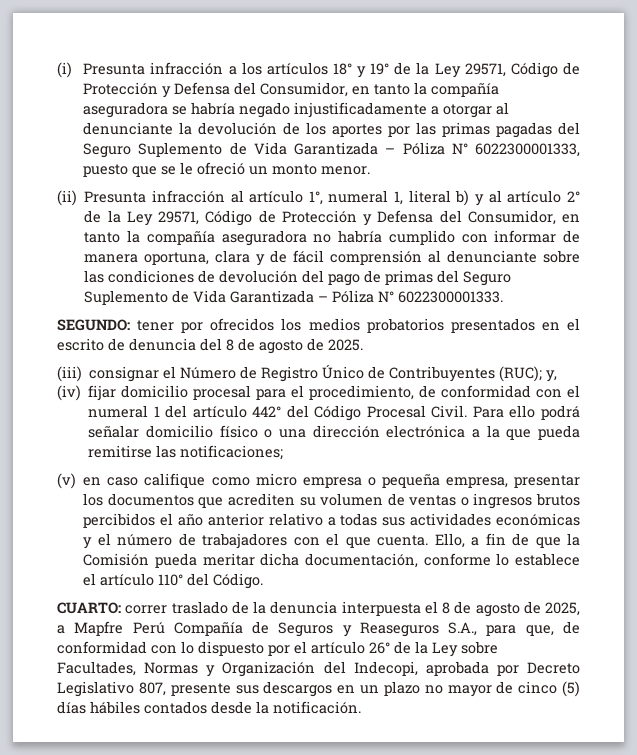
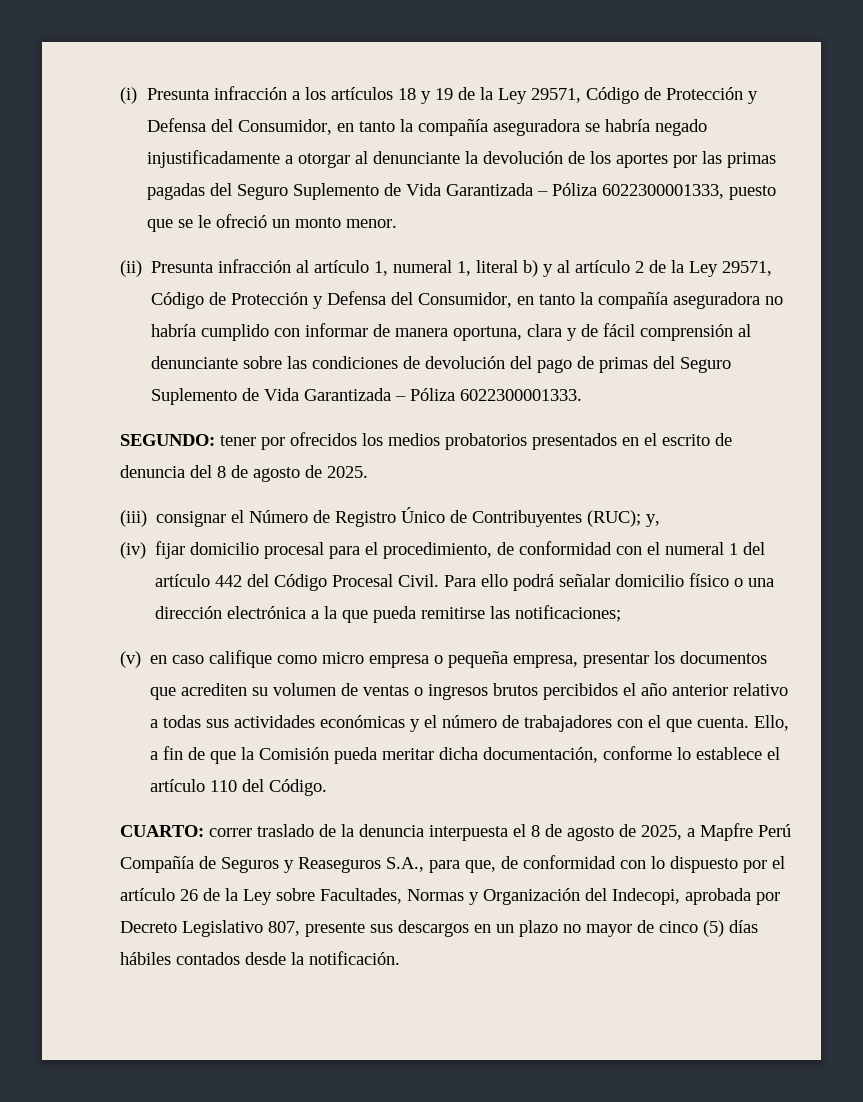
- (i) Presunta infracción a los artículos 18° y 19° de la Ley 29571, Código de Protección y Defensa del Consumidor, en tanto la compañía aseguradora se habría negado injustificadamente a otorgar al denunciante la devolución de los aportes por las primas pagadas del Seguro Suplemento de Vida Garantizada – Póliza N° 6022300001333, puesto que se le ofreció un monto menor.
+ (i) Presunta infracción a los artículos 18 y 19 de la Ley 29571, Código de Protección y Defensa del Consumidor, en tanto la compañía aseguradora se habría negado injustificadamente a otorgar al denunciante la devolución de los aportes por las primas pagadas del Seguro Suplemento de Vida Garantizada – Póliza 6022300001333, puesto que se le ofreció un monto menor.
- (ii) Presunta infracción al artículo 1°, numeral 1, literal b) y al artículo 2° de la Ley 29571, Código de Protección y Defensa del Consumidor, en tanto la compañía aseguradora no habría cumplido con informar de manera oportuna, clara y de fácil comprensión al denunciante sobre las condiciones de devolución del pago de primas del Seguro Suplemento de Vida Garantizada – Póliza N° 6022300001333.
+ (ii) Presunta infracción al artículo 1, numeral 1, literal b) y al artículo 2 de la Ley 29571, Código de Protección y Defensa del Consumidor, en tanto la compañía aseguradora no habría cumplido con informar de manera oportuna, clara y de fácil comprensión al denunciante sobre las condiciones de devolución del pago de primas del Seguro Suplemento de Vida Garantizada – Póliza 6022300001333.
- (iv) fijar domicilio procesal para el procedimiento, de conformidad con el numeral 1 del artículo 442° del Código Procesal Civil.
+ (iv) fijar domicilio procesal para el procedimiento, de conformidad con el numeral 1 del artículo 442 del Código Procesal Civil.
- Ello, a fin de que la Comisión pueda meritar dicha documentación, conforme lo establece el artículo 110° del Código.
+ Ello, a fin de que la Comisión pueda meritar dicha documentación, conforme lo establece el artículo 110 del Código.
- correr traslado de la denuncia interpuesta el 8 de agosto de 2025, a Mapfre Perú Compañía de Seguros y Reaseguros S.A., para que, de conformidad con lo dispuesto por el artículo 26° de la Ley sobre Facultades, Normas y Organización del Indecopi, aprobada por Decreto Legislativo 807, presente sus descargos en un plazo no mayor de cinco (5) días hábiles contados desde la notificación.
+ correr traslado de la denuncia interpuesta el 8 de agosto de 2025, a Mapfre Perú Compañía de Seguros y Reaseguros S.A., para que, de conformidad con lo dispuesto por el artículo 26 de la Ley sobre Facultades, Normas y Organización del Indecopi, aprobada por Decreto Legislativo 807, presente sus descargos en un plazo no mayor de cinco (5) días hábiles contados desde la notificación.

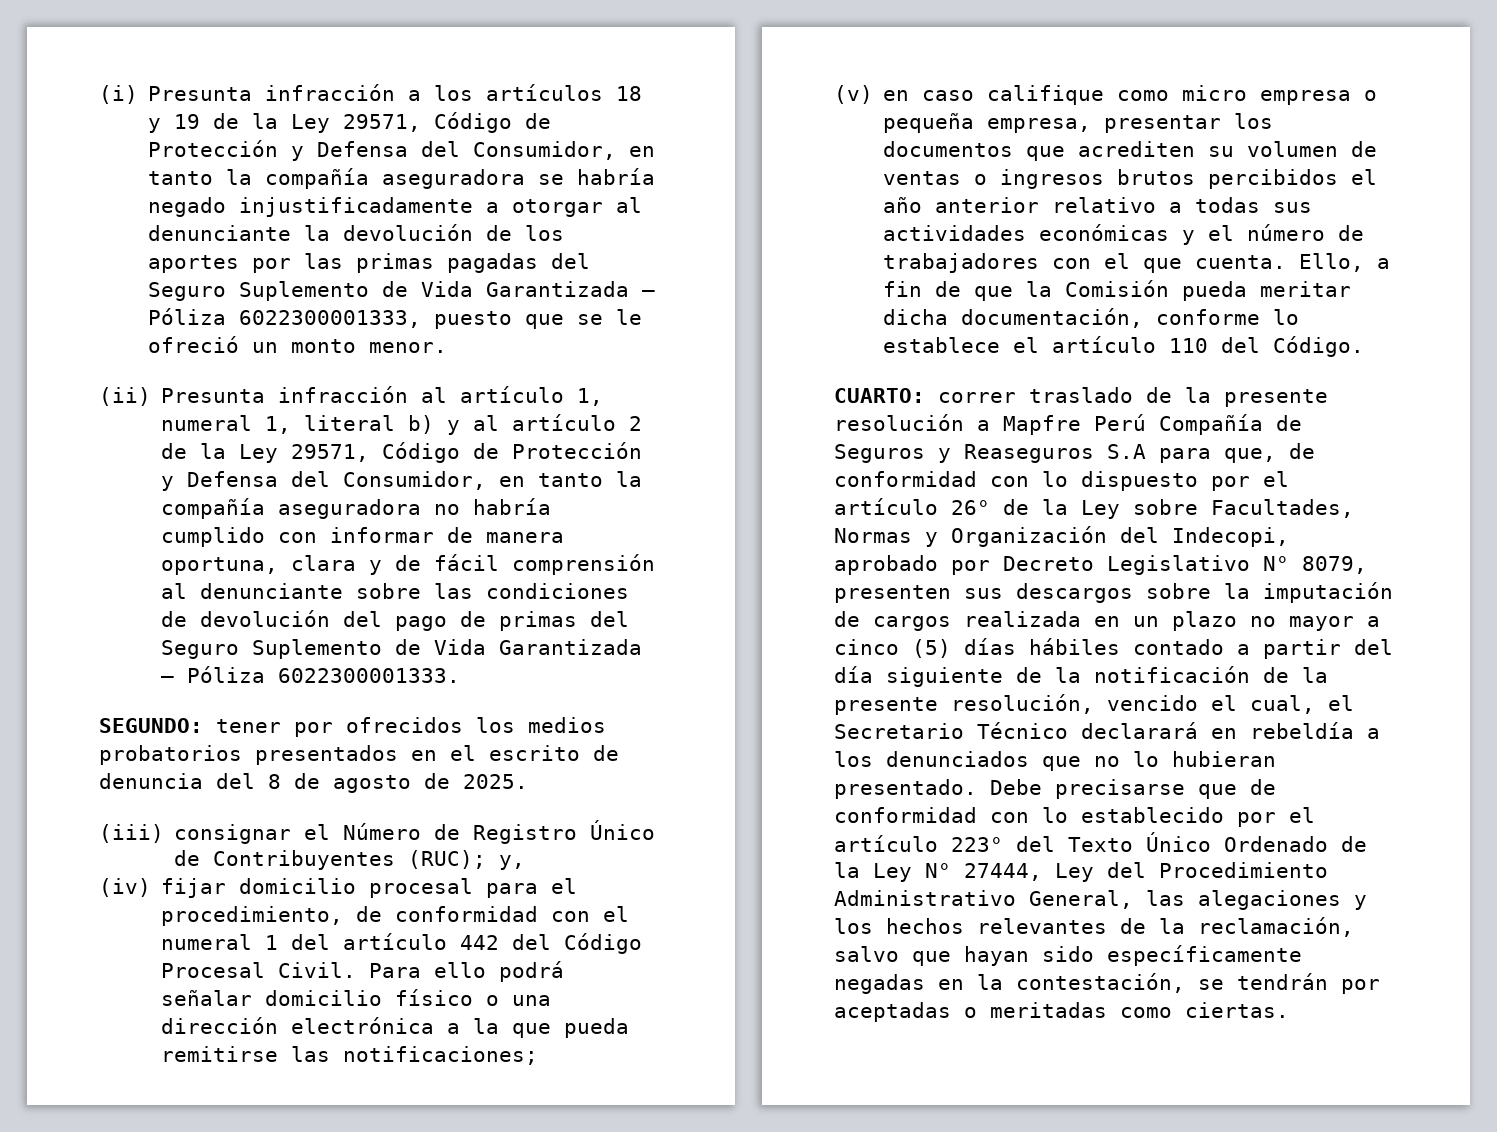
- CUARTO: correr traslado de la denuncia interpuesta el 8 de agosto de 2025, a Mapfre Perú Compañía de Seguros y Reaseguros S.A., para que, de conformidad con lo dispuesto por el artículo 26 de la Ley sobre Facultades, Normas y Organización del Indecopi, aprobada por Decreto Legislativo 807, presente sus descargos en un plazo no mayor de cinco (5) días hábiles contados desde la notificación.
+ CUARTO: correr traslado de la presente resolución a Mapfre Perú Compañía de Seguros y Reaseguros S.A para que, de conformidad con lo dispuesto por el artículo 26° de la Ley sobre Facultades, Normas y Organización del Indecopi, aprobado por Decreto Legislativo N° 8079, presenten sus descargos sobre la imputación de cargos realizada en un plazo no mayor a cinco (5) días hábiles contado a partir del día siguiente de la notificación de la presente resolución, vencido el cual, el Secretario Técnico declarará en rebeldía a los denunciados que no lo hubieran presentado. Debe precisarse que de conformidad con lo establecido por el artículo 223° del Texto Único Ordenado de la Ley N° 27444, Ley del Procedimiento Administrativo General, las alegaciones y los hechos relevantes de la reclamación, salvo que hayan sido específicamente negadas en la contestación, se tendrán por aceptadas o meritadas como ciertas.

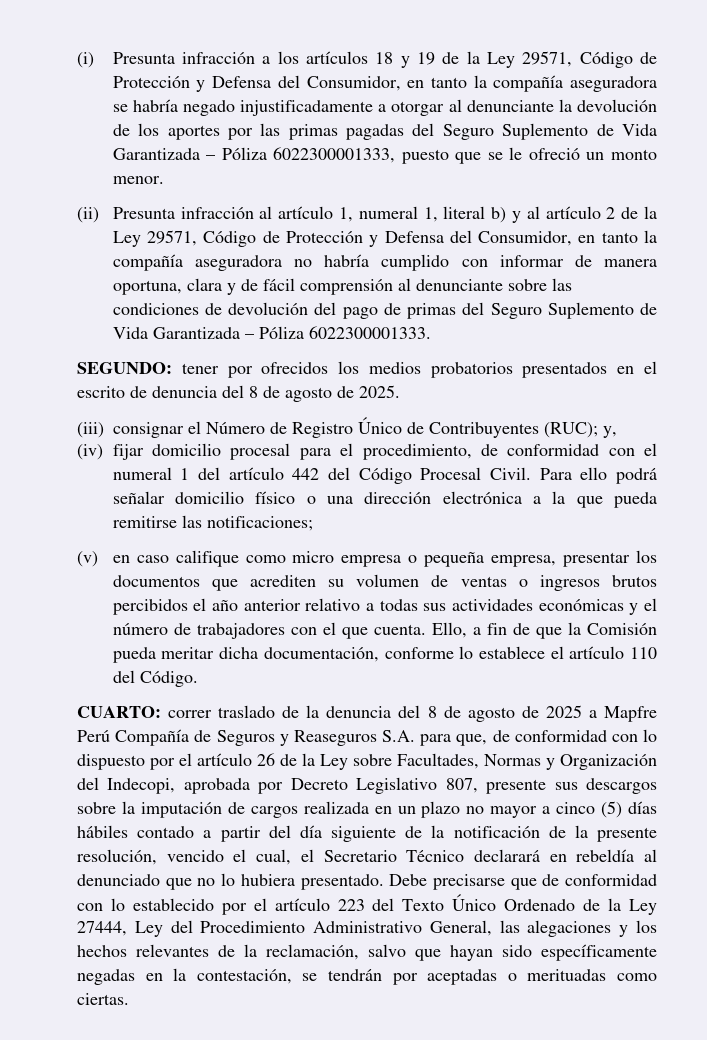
- correr traslado de la presente resolución a Mapfre Perú Compañía de Seguros y Reaseguros S.A para que, de conformidad con lo dispuesto por el artículo 26° de la Ley sobre Facultades, Normas y Organización del Indecopi, aprobado por Decreto Legislativo N° 8079, presenten sus descargos sobre la imputación de cargos realizada en un plazo no mayor a cinco (5) días hábiles contado a partir del día siguiente de la notificación de la presente resolución, vencido el cual, el Secretario Técnico declarará en rebeldía a los denunciados que no lo hubieran presentado.
+ correr traslado de la denuncia del 8 de agosto de 2025 a Mapfre Perú Compañía de Seguros y Reaseguros S.A. para que, de conformidad con lo dispuesto por el artículo 26 de la Ley sobre Facultades, Normas y Organización del Indecopi, aprobada por Decreto Legislativo 807, presente sus descargos sobre la imputación de cargos realizada en un plazo no mayor a cinco (5) días hábiles contado a partir del día siguiente de la notificación de la presente resolución, vencido el cual, el Secretario Técnico declarará en rebeldía al denunciado que no lo hubiera presentado.
- Debe precisarse que de conformidad con lo establecido por el artículo 223° del Texto Único Ordenado de la Ley N° 27444, Ley del Procedimiento Administrativo General, las alegaciones y los hechos relevantes de la reclamación, salvo que hayan sido específicamente negadas en la contestación, se tendrán por aceptadas o meritadas como ciertas.
+ Debe precisarse que de conformidad con lo establecido por el artículo 223 del Texto Único Ordenado de la Ley 27444, Ley del Procedimiento Administrativo General, las alegaciones y los hechos relevantes de la reclamación, salvo que hayan sido específicamente negadas en la contestación, se tendrán por aceptadas o merituadas como ciertas.

